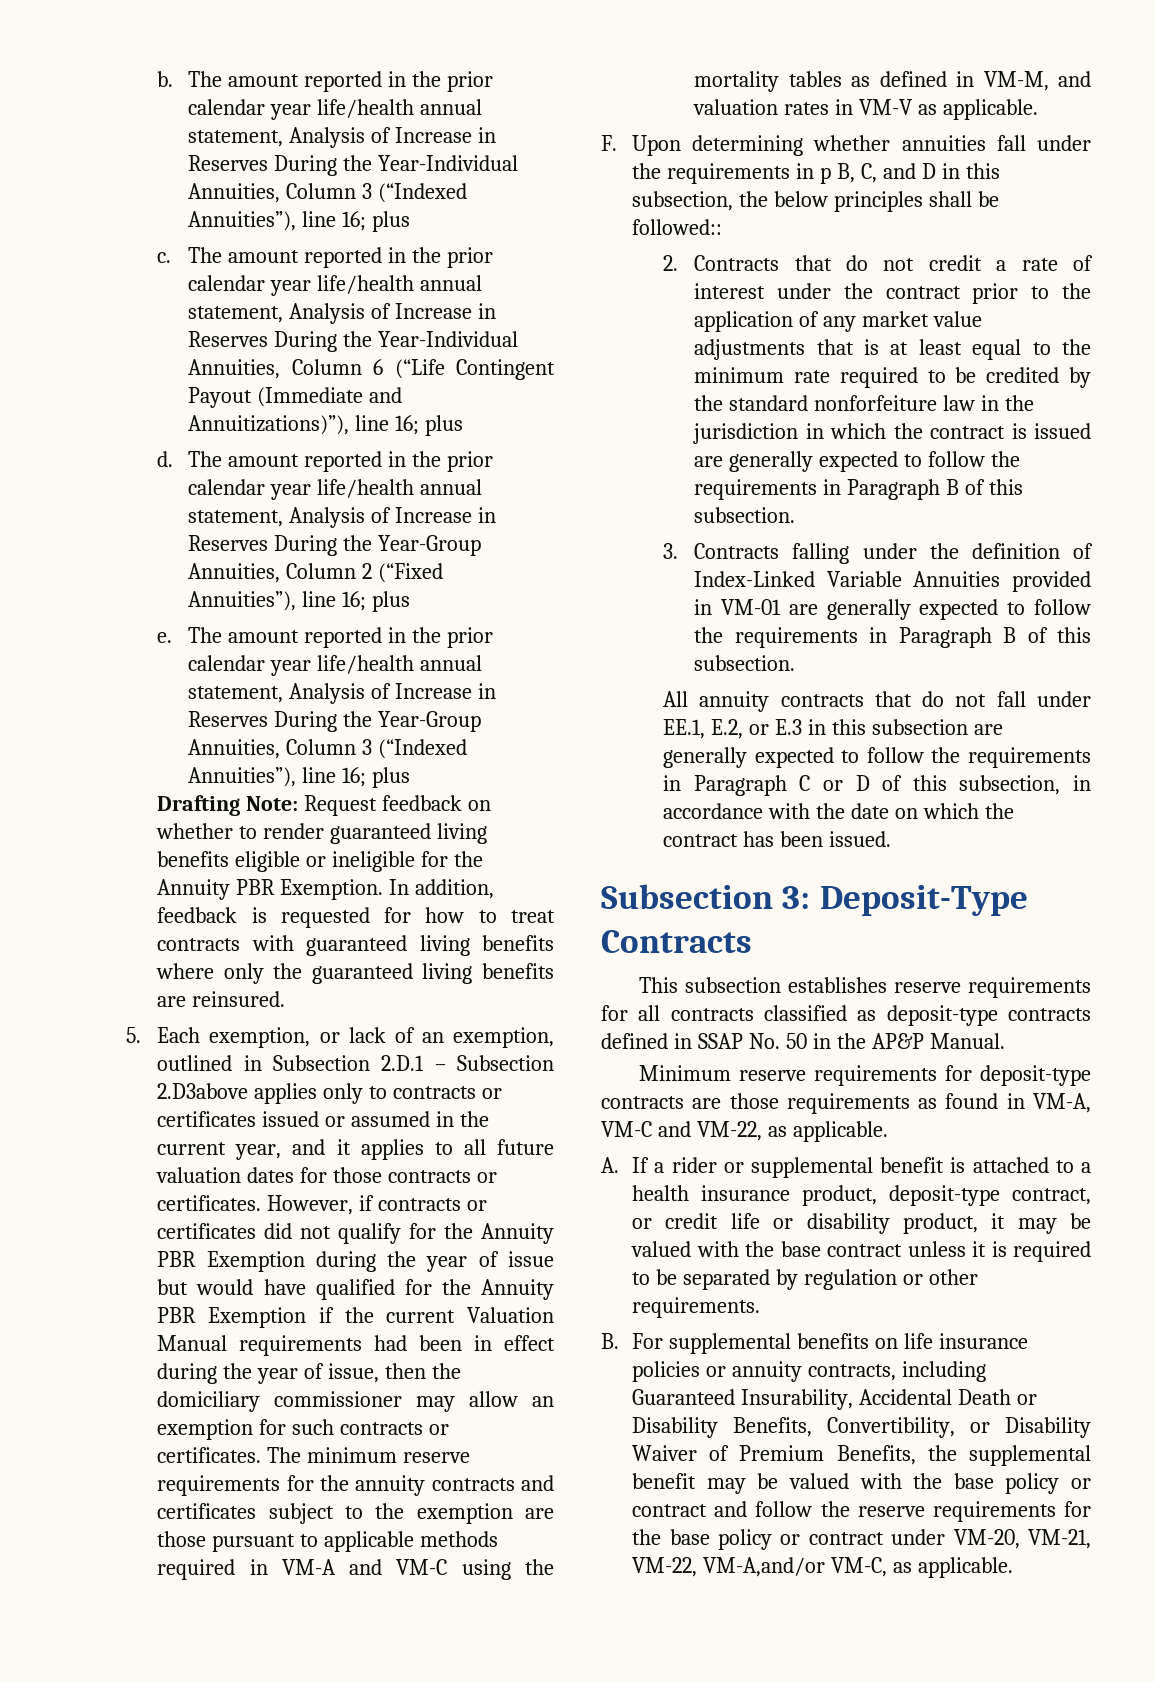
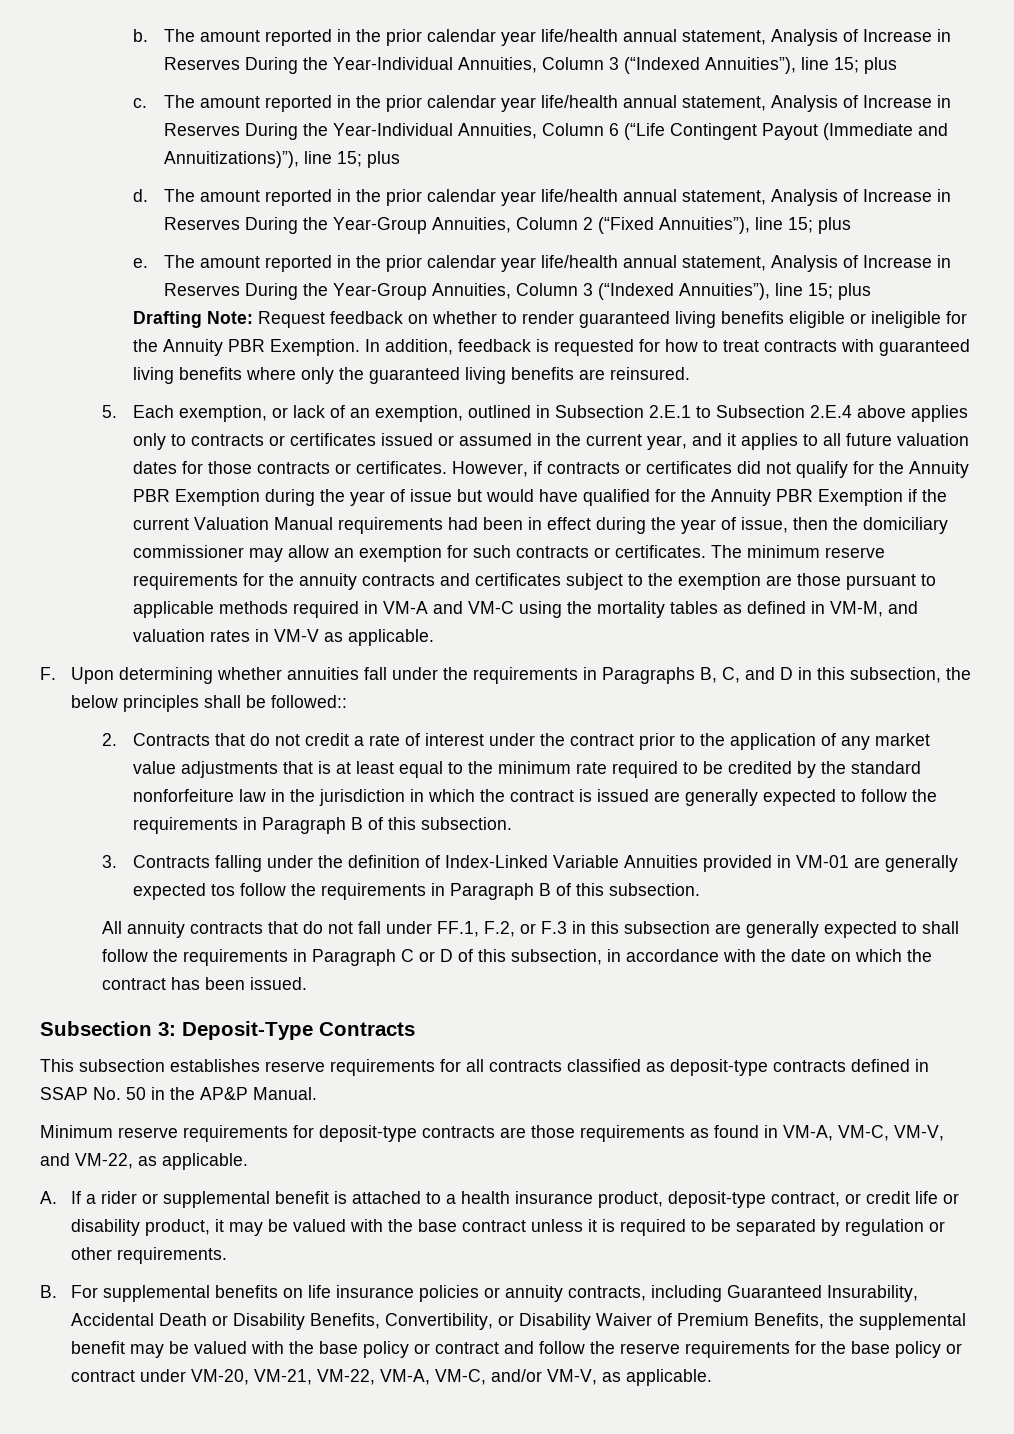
- The amount reported in the prior calendar year life/health annual statement, Analysis of Increase in Reserves During the Year-Individual Annuities, Column 3 (“Indexed Annuities”), line 16; plus
+ The amount reported in the prior calendar year life/health annual statement, Analysis of Increase in Reserves During the Year-Individual Annuities, Column 3 (“Indexed Annuities”), line 15; plus
- The amount reported in the prior calendar year life/health annual statement, Analysis of Increase in Reserves During the Year-Individual Annuities, Column 6 (“Life Contingent Payout (Immediate and Annuitizations)”), line 16; plus
+ The amount reported in the prior calendar year life/health annual statement, Analysis of Increase in Reserves During the Year-Individual Annuities, Column 6 (“Life Contingent Payout (Immediate and Annuitizations)”), line 15; plus
- The amount reported in the prior calendar year life/health annual statement, Analysis of Increase in Reserves During the Year-Group Annuities, Column 2 (“Fixed Annuities”), line 16; plus
+ The amount reported in the prior calendar year life/health annual statement, Analysis of Increase in Reserves During the Year-Group Annuities, Column 2 (“Fixed Annuities”), line 15; plus
- The amount reported in the prior calendar year life/health annual statement, Analysis of Increase in Reserves During the Year-Group Annuities, Column 3 (“Indexed Annuities”), line 16; plus
+ The amount reported in the prior calendar year life/health annual statement, Analysis of Increase in Reserves During the Year-Group Annuities, Column 3 (“Indexed Annuities”), line 15; plus
- 5. Each exemption, or lack of an exemption, outlined in Subsection 2.D.1 – Subsection 2.D3above applies only to contracts or certificates issued or assumed in the current year, and it applies to all future valuation dates for those contracts or certificates.
+ 5. Each exemption, or lack of an exemption, outlined in Subsection 2.E.1 to Subsection 2.E.4 above applies only to contracts or certificates issued or assumed in the current year, and it applies to all future valuation dates for those contracts or certificates.
- F. Upon determining whether annuities fall under the requirements in p B, C, and D in this subsection, the below principles shall be followed::
+ F. Upon determining whether annuities fall under the requirements in Paragraphs B, C, and D in this subsection, the below principles shall be followed::
- 3. Contracts falling under the definition of Index-Linked Variable Annuities provided in VM-01 are generally expected to follow the requirements in Paragraph B of this subsection.
+ 3. Contracts falling under the definition of Index-Linked Variable Annuities provided in VM-01 are generally expected tos follow the requirements in Paragraph B of this subsection.
- All annuity contracts that do not fall under EE.1, E.2, or E.3 in this subsection are generally expected to follow the requirements in Paragraph C or D of this subsection, in accordance with the date on which the contract has been issued.
+ All annuity contracts that do not fall under FF.1, F.2, or F.3 in this subsection are generally expected to shall follow the requirements in Paragraph C or D of this subsection, in accordance with the date on which the contract has been issued.
- Minimum reserve requirements for deposit-type contracts are those requirements as found in VM-A, VM-C and VM-22, as applicable.
+ Minimum reserve requirements for deposit-type contracts are those requirements as found in VM-A, VM-C, VM-V, and VM-22, as applicable.
- B. For supplemental benefits on life insurance policies or annuity contracts, including Guaranteed Insurability, Accidental Death or Disability Benefits, Convertibility, or Disability Waiver of Premium Benefits, the supplemental benefit may be valued with the base policy or contract and follow the reserve requirements for the base policy or contract under VM-20, VM-21, VM-22, VM-A,and/or VM-C, as applicable.
+ B. For supplemental benefits on life insurance policies or annuity contracts, including Guaranteed Insurability, Accidental Death or Disability Benefits, Convertibility, or Disability Waiver of Premium Benefits, the supplemental benefit may be valued with the base policy or contract and follow the reserve requirements for the base policy or contract under VM-20, VM-21, VM-22, VM-A, VM-C, and/or VM-V, as applicable.

